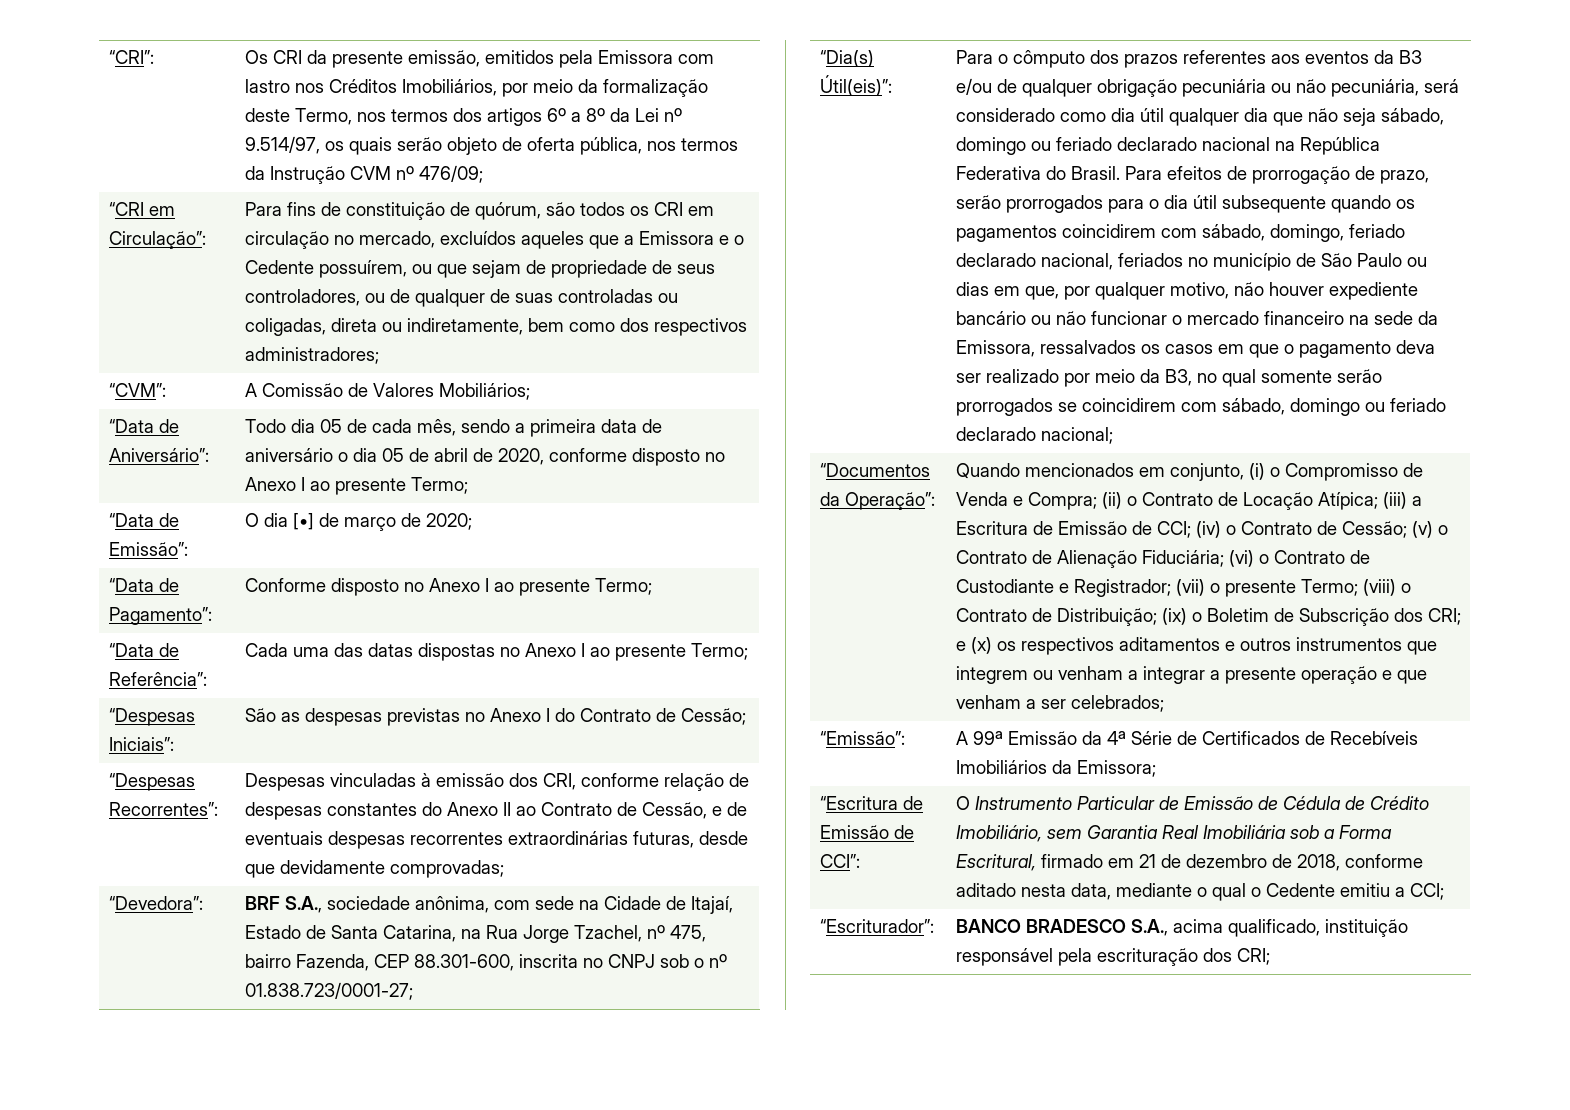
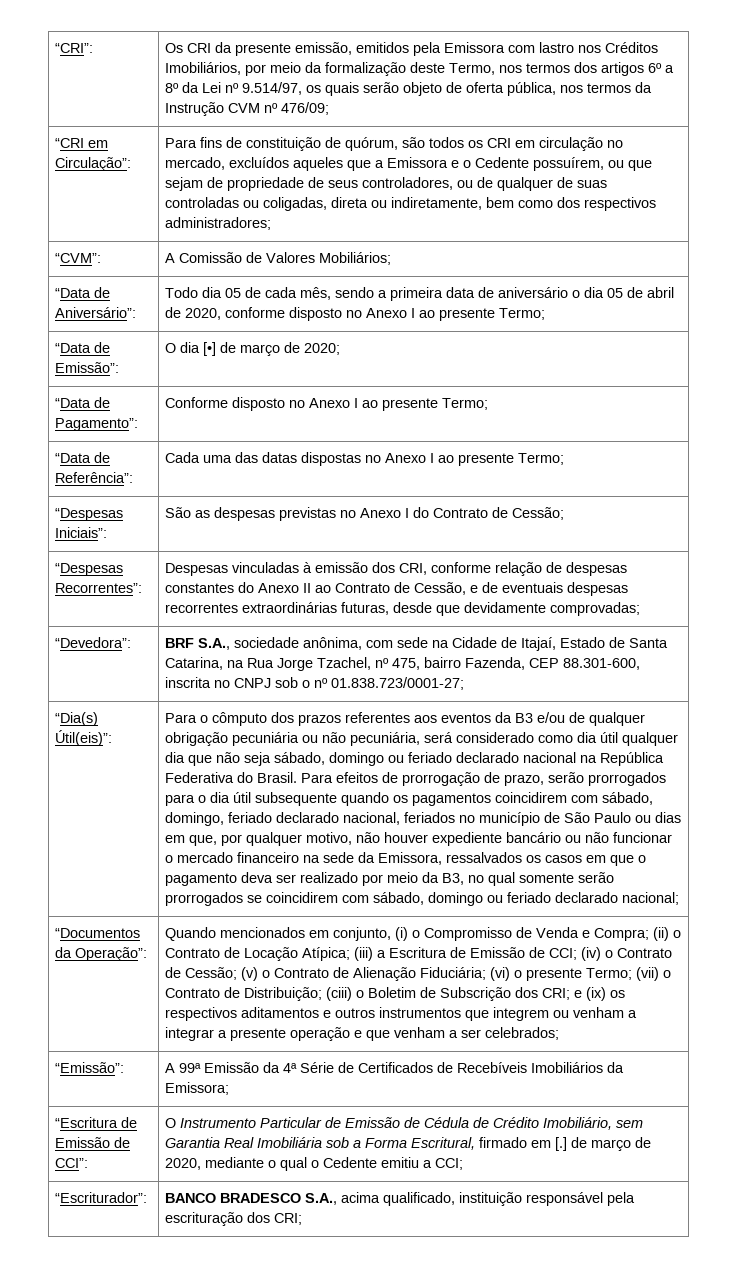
- (vi) o Contrato de Custodiante e Registrador; (vii) o presente Termo; (viii) o Contrato de Distribuição;
+ (vi) o presente Termo; (vii) o Contrato de Distribuição;
- (ix) o Boletim de Subscrição dos CRI;
+ (ciii) o Boletim de Subscrição dos CRI;
- e (x) os respectivos aditamentos e outros instrumentos que integrem ou venham a integrar a presente operação e que venham a ser celebrados;
+ e (ix) os respectivos aditamentos e outros instrumentos que integrem ou venham a integrar a presente operação e que venham a ser celebrados;
- O Instrumento Particular de Emissão de Cédula de Crédito Imobiliário, sem Garantia Real Imobiliária sob a Forma Escritural, firmado em 21 de dezembro de 2018, conforme aditado nesta data, mediante o qual o Cedente emitiu a CCI;
+ O Instrumento Particular de Emissão de Cédula de Crédito Imobiliário, sem Garantia Real Imobiliária sob a Forma Escritural, firmado em [.] de março de 2020, mediante o qual o Cedente emitiu a CCI;

